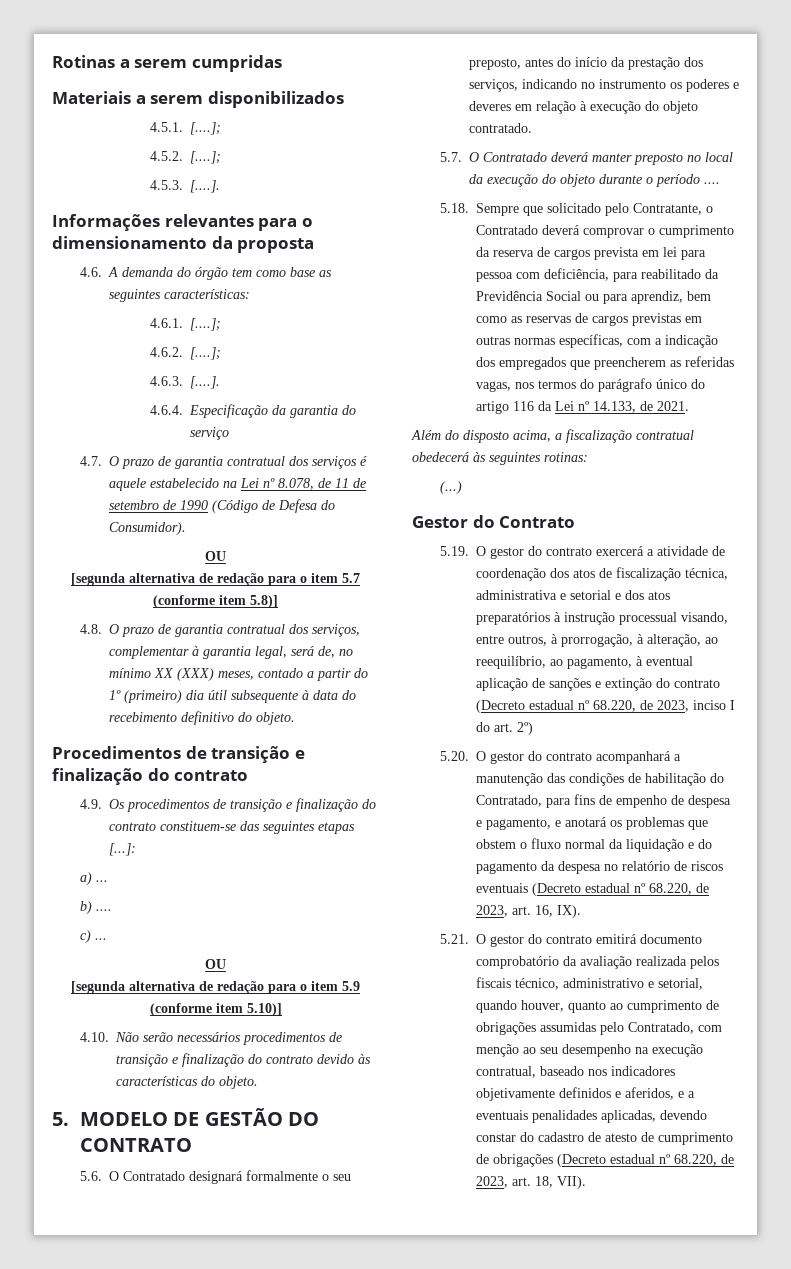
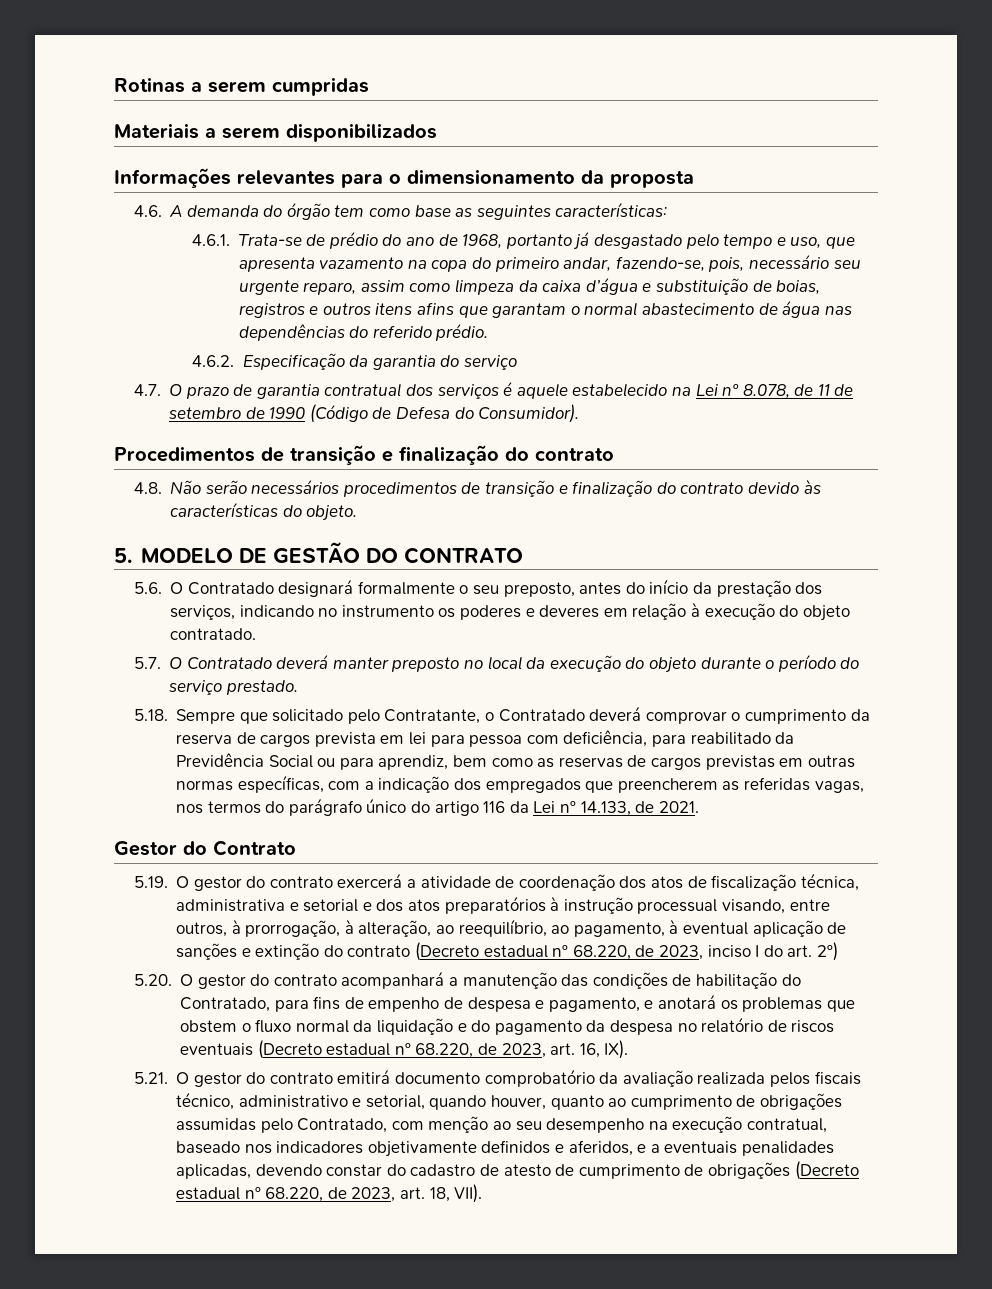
- 4.5.1. [....];
- 4.5.2. [....];
- 4.5.3. [....].
- 4.6.1. [....];
- 4.6.2. [....];
- 4.6.3. [....].
- 4.6.4. Especificação da garantia do serviço
+ 4.6.1. Trata-se de prédio do ano de 1968, portanto já desgastado pelo tempo e uso, que apresenta vazamento na copa do primeiro andar, fazendo-se, pois, necessário seu urgente reparo, assim como limpeza da caixa d’água e substituição de boias, registros e outros itens afins que garantam o normal abastecimento de água nas dependências do referido prédio.
+ 4.6.2. Especificação da garantia do serviço
  4.7. O prazo de garantia contratual dos serviços é aquele estabelecido na Lei nº 8.078, de 11 de setembro de 1990 (Código de Defesa do Consumidor).
- OU
- [segunda alternativa de redação para o item 5.7 (conforme item 5.8)]
- 4.8. O prazo de garantia contratual dos serviços, complementar à garantia legal, será de, no mínimo XX (XXX) meses, contado a partir do 1º (primeiro) dia útil subsequente à data do recebimento definitivo do objeto.
- 4.9. Os procedimentos de transição e finalização do contrato constituem-se das seguintes etapas [...]:
- a) ...
- b) ....
- c) ...
- OU
- [segunda alternativa de redação para o item 5.9 (conforme item 5.10)]
- 4.10. Não serão necessários procedimentos de transição e finalização do contrato devido às características do objeto.
+ 4.8. Não serão necessários procedimentos de transição e finalização do contrato devido às características do objeto.
- 5.7. O Contratado deverá manter preposto no local da execução do objeto durante o período ....
+ 5.7. O Contratado deverá manter preposto no local da execução do objeto durante o período do serviço prestado.
- Além do disposto acima, a fiscalização contratual obedecerá às seguintes rotinas:
- (...)

